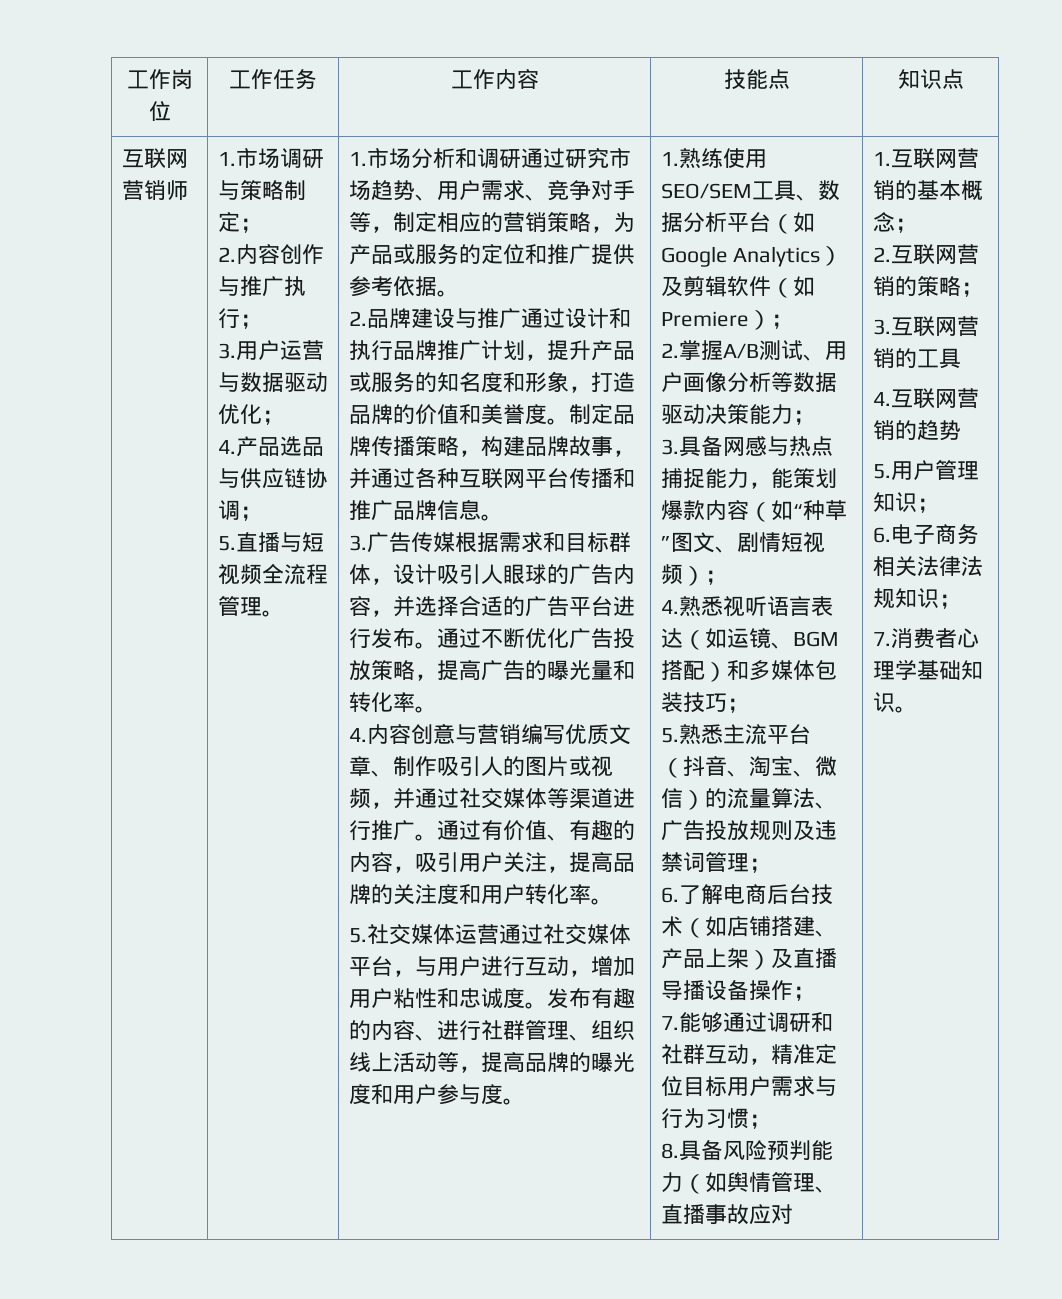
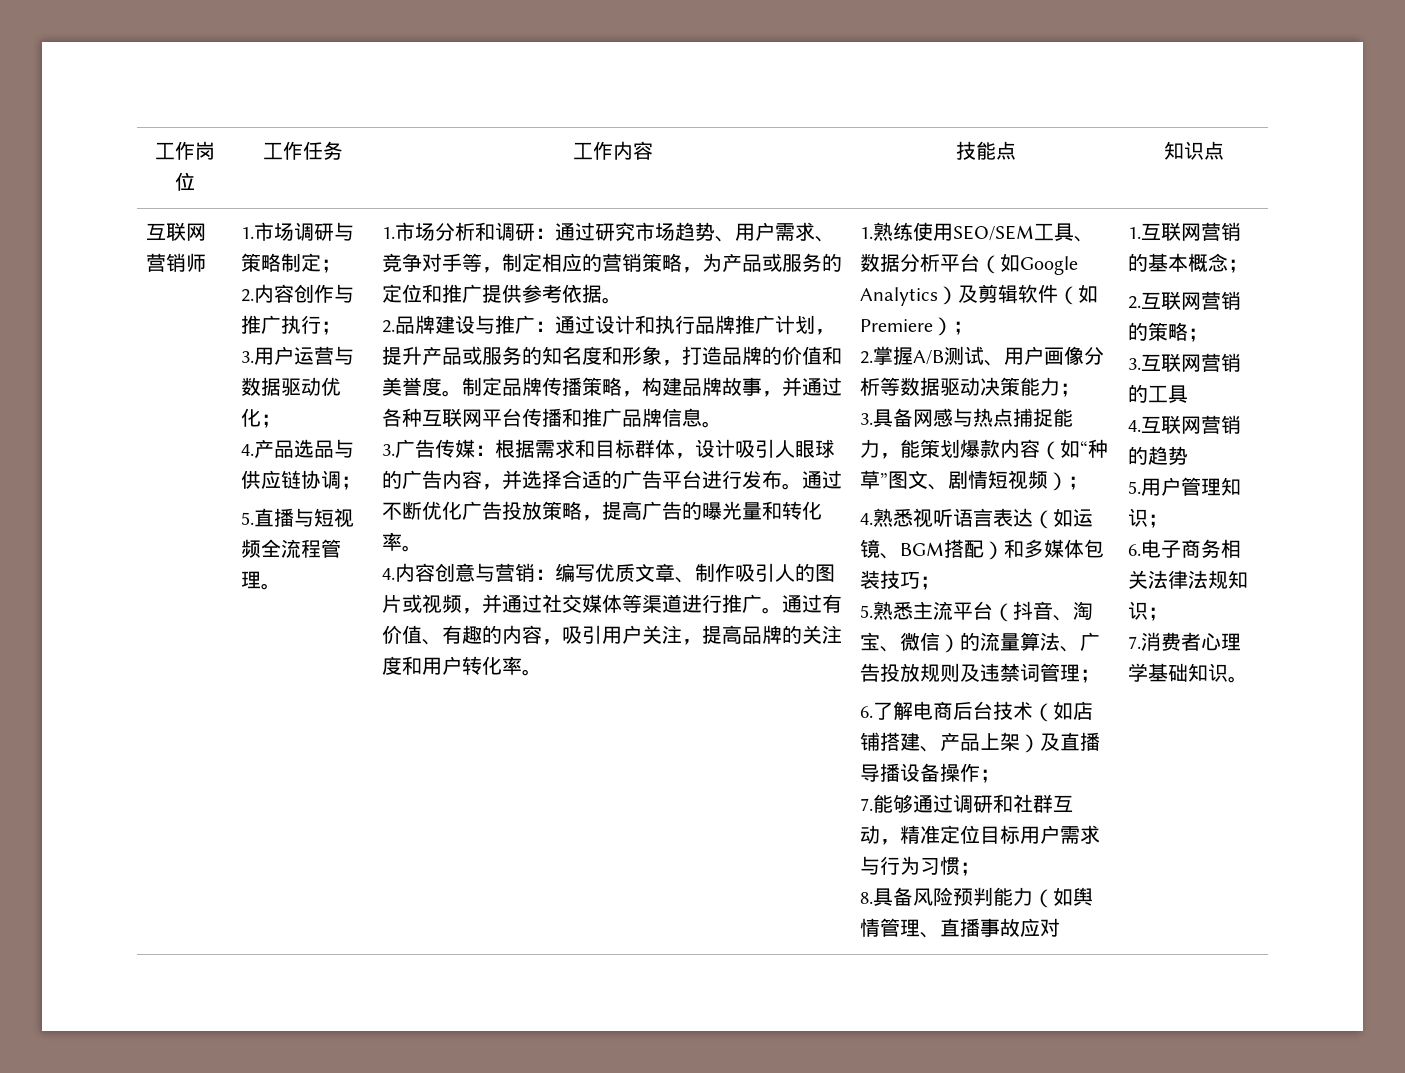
- 1.市场分析和调研通过研究市场趋势、用户需求、竞争对手等，制定相应的营销策略，为产品或服务的定位和推广提供参考依据。
+ 1.市场分析和调研：通过研究市场趋势、用户需求、竞争对手等，制定相应的营销策略，为产品或服务的定位和推广提供参考依据。
- 2.品牌建设与推广通过设计和执行品牌推广计划，提升产品或服务的知名度和形象，打造品牌的价值和美誉度。
+ 2.品牌建设与推广：通过设计和执行品牌推广计划，提升产品或服务的知名度和形象，打造品牌的价值和美誉度。
- 3.广告传媒根据需求和目标群体，设计吸引人眼球的广告内容，并选择合适的广告平台进行发布。
+ 3.广告传媒：根据需求和目标群体，设计吸引人眼球的广告内容，并选择合适的广告平台进行发布。
- 4.内容创意与营销编写优质文章、制作吸引人的图片或视频，并通过社交媒体等渠道进行推广。
+ 4.内容创意与营销：编写优质文章、制作吸引人的图片或视频，并通过社交媒体等渠道进行推广。
- 5.社交媒体运营通过社交媒体平台，与用户进行互动，增加用户粘性和忠诚度。发布有趣的内容、进行社群管理、组织线上活动等，提高品牌的曝光度和用户参与度。

